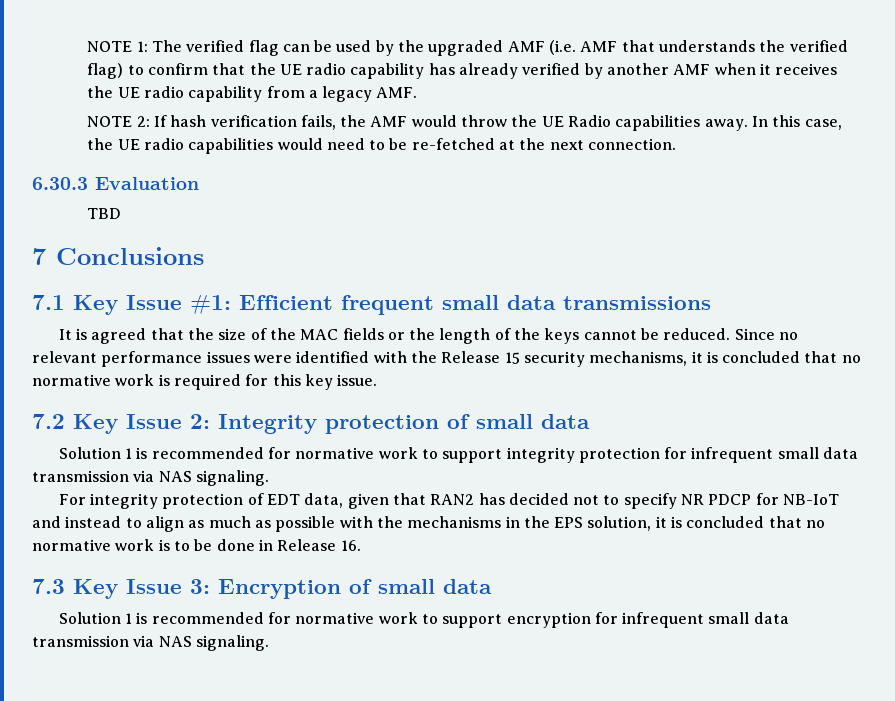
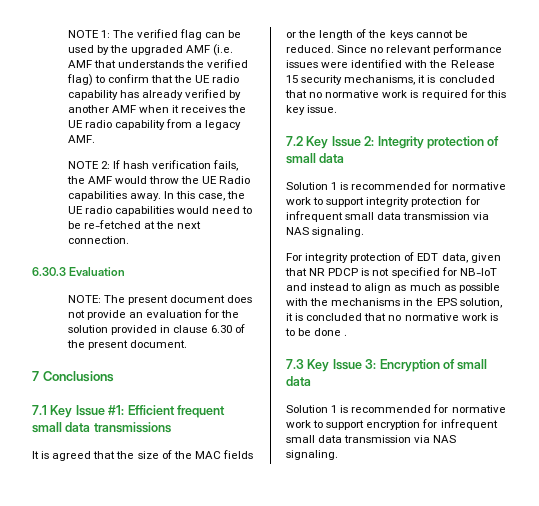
- TBD
+ NOTE: The present document does not provide an evaluation for the solution provided in clause 6.30 of the present document.
- For integrity protection of EDT data, given that RAN2 has decided not to specify NR PDCP for NB-IoT and instead to align as much as possible with the mechanisms in the EPS solution, it is concluded that no normative work is to be done in Release 16.
+ For integrity protection of EDT data, given that NR PDCP is not specified for NB-IoT and instead to align as much as possible with the mechanisms in the EPS solution, it is concluded that no normative work is to be done .

